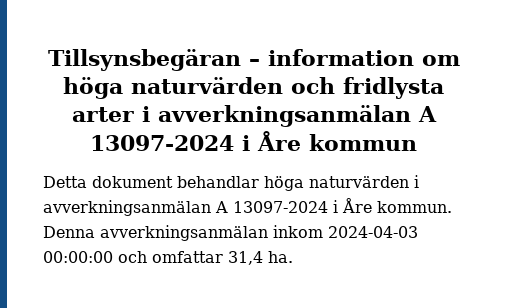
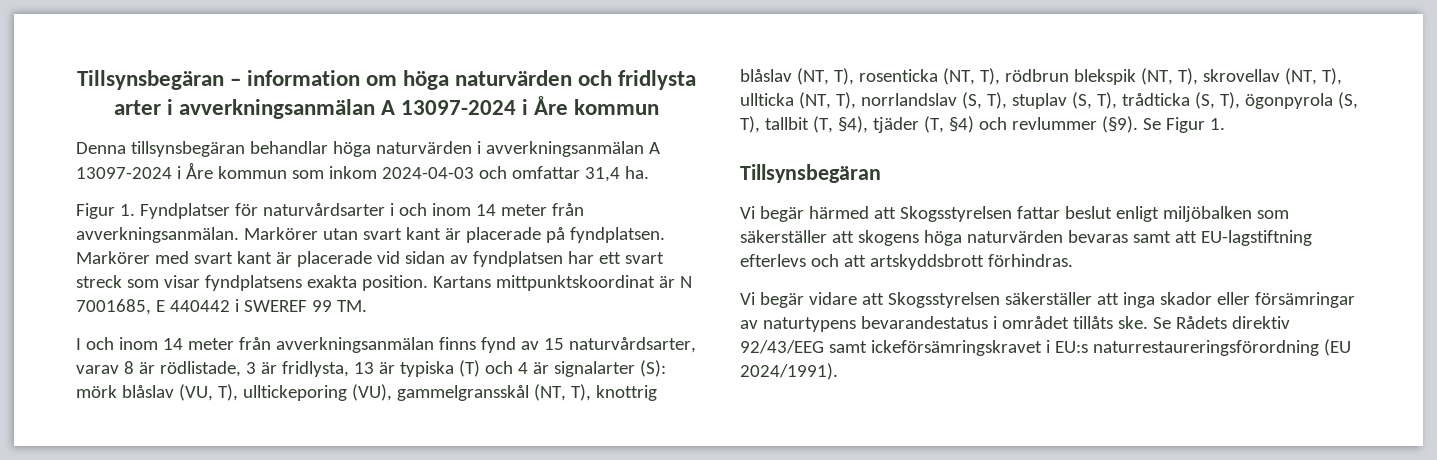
- Detta dokument behandlar höga naturvärden i avverkningsanmälan A 13097-2024 i Åre kommun. Denna avverkningsanmälan inkom 2024-04-03 00:00:00 och omfattar 31,4 ha.
+ Denna tillsynsbegäran behandlar höga naturvärden i avverkningsanmälan A 13097-2024 i Åre kommun som inkom 2024-04-03 och omfattar 31,4 ha.
+ Figur 1. Fyndplatser för naturvårdsarter i och inom 14 meter från avverkningsanmälan. Markörer utan svart kant är placerade på fyndplatsen. Markörer med svart kant är placerade vid sidan av fyndplatsen har ett svart streck som visar fyndplatsens exakta position. Kartans mittpunktskoordinat är N 7001685, E 440442 i SWEREF 99 TM.
+ I och inom 14 meter från avverkningsanmälan finns fynd av 15 naturvårdsarter, varav 8 är rödlistade, 3 är fridlysta, 13 är typiska (T) och 4 är signalarter (S): mörk blåslav (VU, T), ulltickeporing (VU), gammelgransskål (NT, T), knottrig blåslav (NT, T), rosenticka (NT, T), rödbrun blekspik (NT, T), skrovellav (NT, T), ullticka (NT, T), norrlandslav (S, T), stuplav (S, T), trådticka (S, T), ögonpyrola (S, T), tallbit (T, §4), tjäder (T, §4) och revlummer (§9). Se Figur 1.
+ Tillsynsbegäran
+ Vi begär härmed att Skogsstyrelsen fattar beslut enligt miljöbalken som säkerställer att skogens höga naturvärden bevaras samt att EU-lagstiftning efterlevs och att artskyddsbrott förhindras.
+ Vi begär vidare att Skogsstyrelsen säkerställer att inga skador eller försämringar av naturtypens bevarandestatus i området tillåts ske. Se Rådets direktiv 92/43/EEG samt ickeförsämringskravet i EU:s naturrestaureringsförordning (EU 2024/1991).

